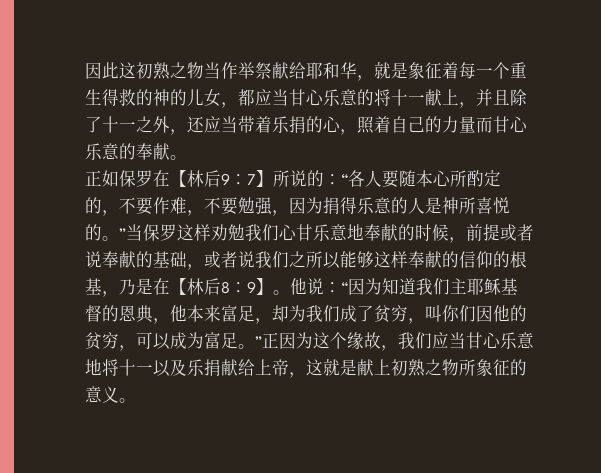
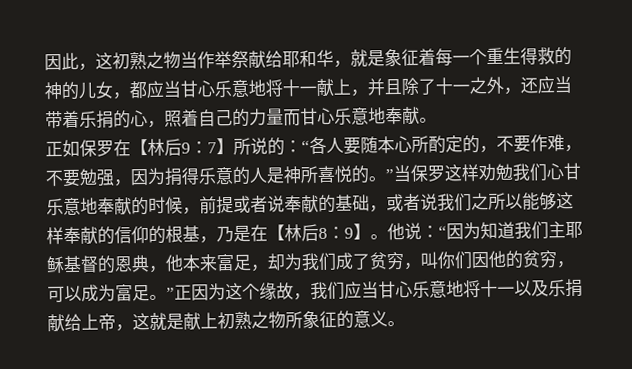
- 因此这初熟之物当作举祭献给耶和华，就是象征着每一个重生得救的神的儿女，都应当甘心乐意的将十一献上，并且除了十一之外，还应当带着乐捐的心，照着自己的力量而甘心乐意的奉献。
+ 因此，这初熟之物当作举祭献给耶和华，就是象征着每一个重生得救的神的儿女，都应当甘心乐意地将十一献上，并且除了十一之外，还应当带着乐捐的心，照着自己的力量而甘心乐意地奉献。

